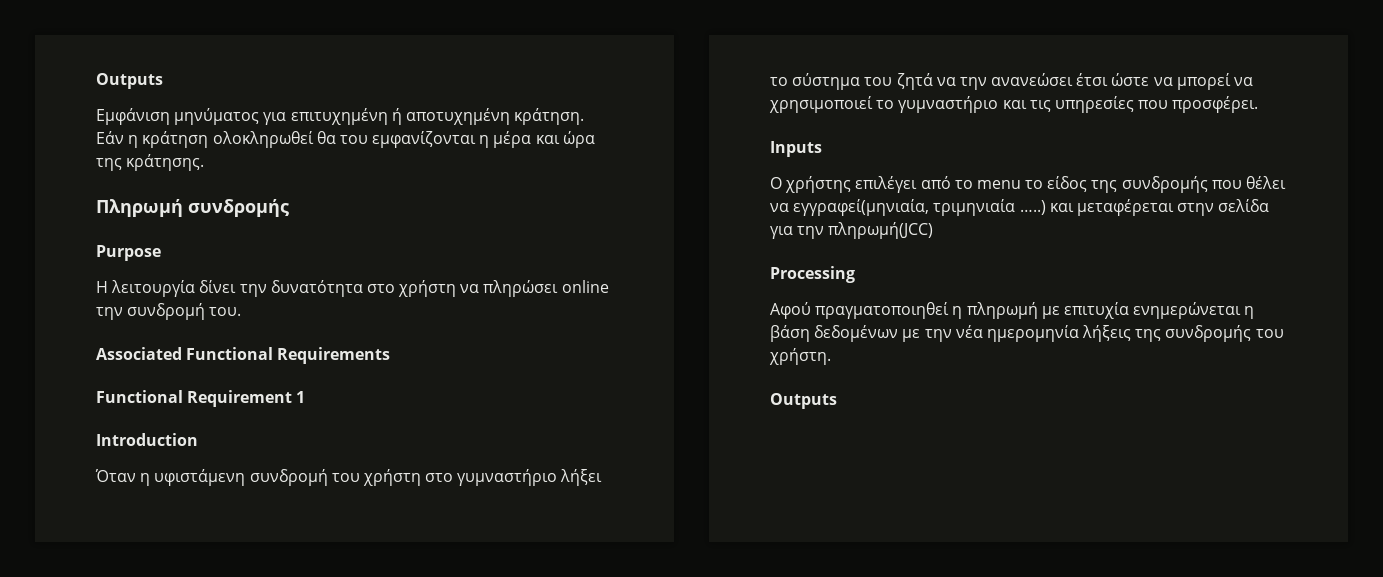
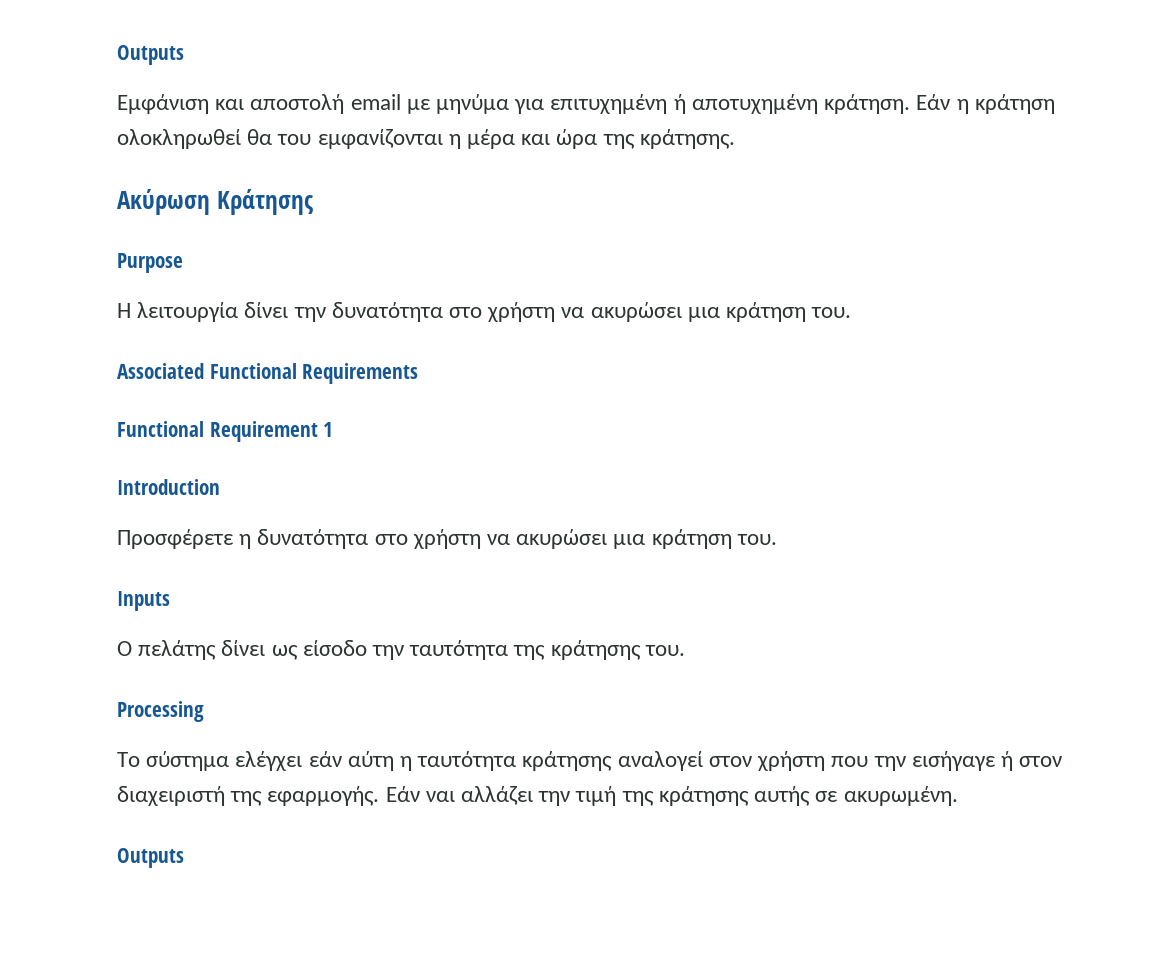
- Εμφάνιση μηνύματος για επιτυχημένη ή αποτυχημένη κράτηση.
+ Εμφάνιση και αποστολή email με μηνύμα για επιτυχημένη ή αποτυχημένη κράτηση.
- Πληρωμή συνδρομής
+ Ακύρωση Κράτησης
- Η λειτουργία δίνει την δυνατότητα στο χρήστη να πληρώσει online την συνδρομή του.
+ Η λειτουργία δίνει την δυνατότητα στο χρήστη να ακυρώσει μια κράτηση του.
- Όταν η υφιστάμενη συνδρομή του χρήστη στο γυμναστήριο λήξει το σύστημα του ζητά να την ανανεώσει έτσι ώστε να μπορεί να χρησιμοποιεί το γυμναστήριο και τις υπηρεσίες που προσφέρει.
+ Προσφέρετε η δυνατότητα στο χρήστη να ακυρώσει μια κράτηση του.
  Inputs
- Ο χρήστης επιλέγει από το menu το είδος της συνδρομής που θέλει να εγγραφεί(μηνιαία, τριμηνιαία …..) και μεταφέρεται στην σελίδα για την πληρωμή(JCC)
+ Ο πελάτης δίνει ως είσοδο την ταυτότητα της κράτησης του.
  Processing
- Αφού πραγματοποιηθεί η πληρωμή με επιτυχία ενημερώνεται η βάση δεδομένων με την νέα ημερομηνία λήξεις της συνδρομής του χρήστη.
+ Το σύστημα ελέγχει εάν αύτη η ταυτότητα κράτησης αναλογεί στον χρήστη που την εισήγαγε ή στον διαχειριστή της εφαρμογής. Εάν ναι αλλάζει την τιμή της κράτησης αυτής σε ακυρωμένη.

